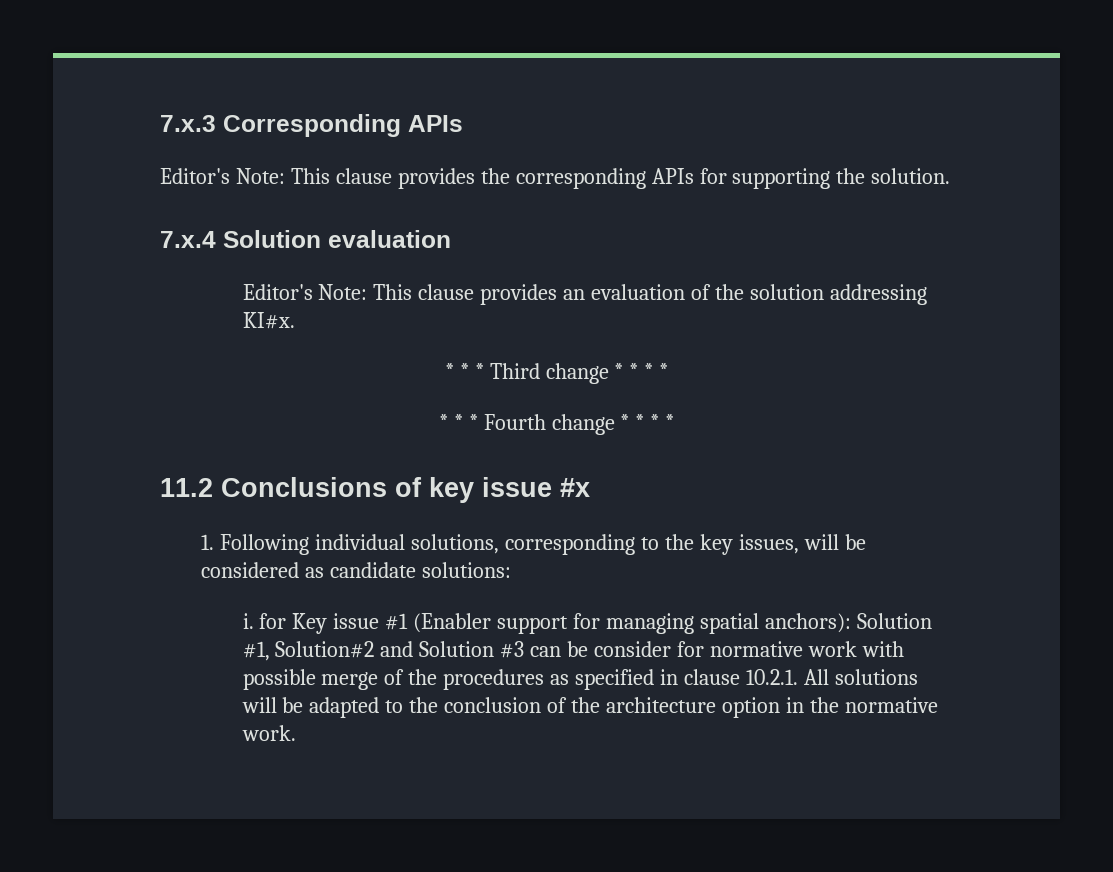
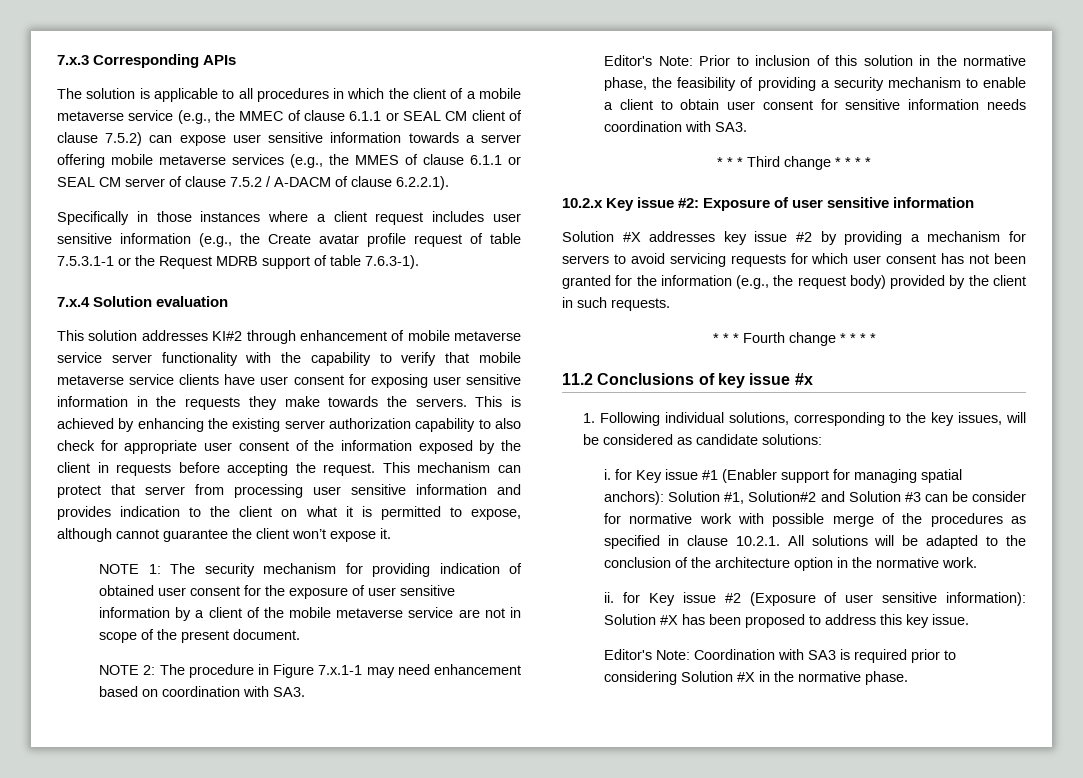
- Editor's Note: This clause provides the corresponding APIs for supporting the solution.
+ The solution is applicable to all procedures in which the client of a mobile metaverse service (e.g., the MMEC of clause 6.1.1 or SEAL CM client of clause 7.5.2) can expose user sensitive information towards a server offering mobile metaverse services (e.g., the MMES of clause 6.1.1 or SEAL CM server of clause 7.5.2 / A-DACM of clause 6.2.2.1).
+ Specifically in those instances where a client request includes user sensitive information (e.g., the Create avatar profile request of table 7.5.3.1-1 or the Request MDRB support of table 7.6.3-1).
  7.x.4 Solution evaluation
- Editor's Note: This clause provides an evaluation of the solution addressing KI#x.
+ This solution addresses KI#2 through enhancement of mobile metaverse service server functionality with the capability to verify that mobile metaverse service clients have user consent for exposing user sensitive information in the requests they make towards the servers. This is achieved by enhancing the existing server authorization capability to also check for appropriate user consent of the information exposed by the client in requests before accepting the request. This mechanism can protect that server from processing user sensitive information and provides indication to the client on what it is permitted to expose, although cannot guarantee the client won’t expose it.
+ NOTE 1: The security mechanism for providing indication of obtained user consent for the exposure of user sensitive information by a client of the mobile metaverse service are not in scope of the present document.
+ NOTE 2: The procedure in Figure 7.x.1-1 may need enhancement based on coordination with SA3.
+ Editor's Note: Prior to inclusion of this solution in the normative phase, the feasibility of providing a security mechanism to enable a client to obtain user consent for sensitive information needs coordination with SA3.
+ 10.2.x Key issue #2: Exposure of user sensitive information
+ Solution #X addresses key issue #2 by providing a mechanism for servers to avoid servicing requests for which user consent has not been granted for the information (e.g., the request body) provided by the client in such requests.
+ ii. for Key issue #2 (Exposure of user sensitive information): Solution #X has been proposed to address this key issue.
+ Editor's Note: Coordination with SA3 is required prior to considering Solution #X in the normative phase.

